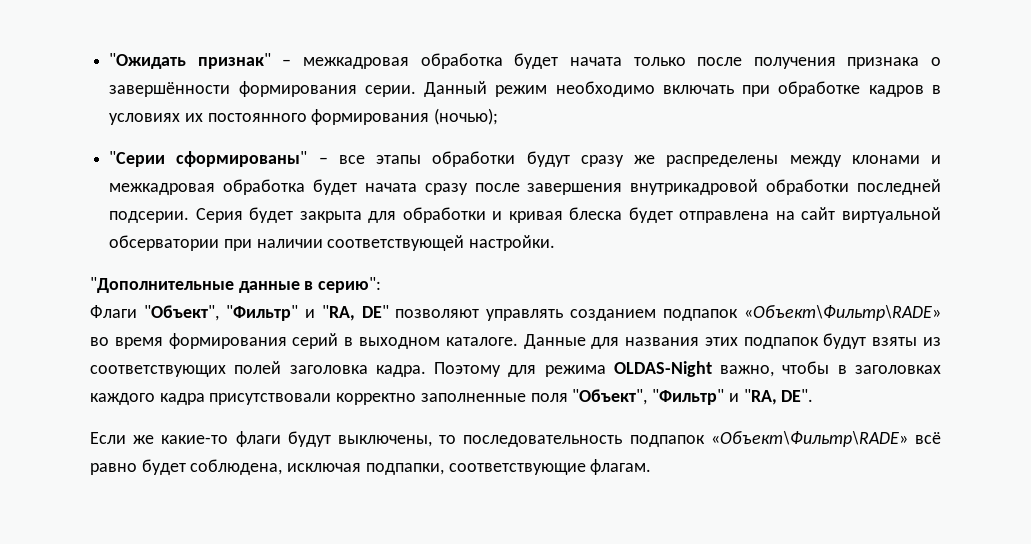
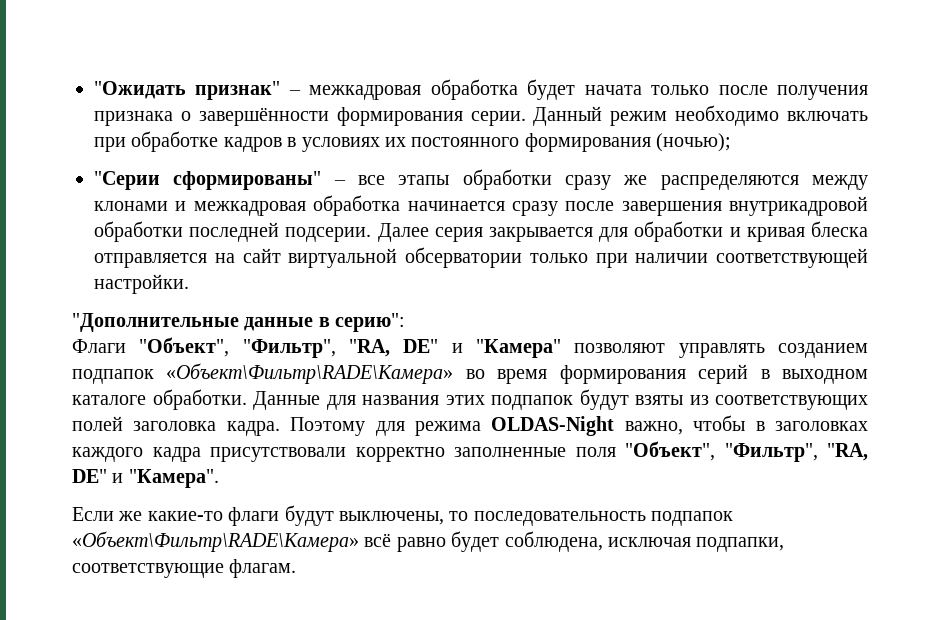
- "Серии сформированы" – все этапы обработки будут сразу же распределены между клонами и межкадровая обработка будет начата сразу после завершения внутрикадровой обработки последней подсерии.
+ "Серии сформированы" – все этапы обработки сразу же распределяются между клонами и межкадровая обработка начинается сразу после завершения внутрикадровой обработки последней подсерии.
- Серия будет закрыта для обработки и кривая блеска будет отправлена на сайт виртуальной обсерватории при наличии соответствующей настройки.
+ Далее серия закрывается для обработки и кривая блеска отправляется на сайт виртуальной обсерватории только при наличии соответствующей настройки.
- Флаги "Объект", "Фильтр" и "RA, DE" позволяют управлять созданием подпапок «Объект\Фильтр\RADE» во время формирования серий в выходном каталоге.
+ Флаги "Объект", "Фильтр", "RA, DE" и "Камера" позволяют управлять созданием подпапок «Объект\Фильтр\RADE\Камера» во время формирования серий в выходном каталоге обработки.
- Поэтому для режима OLDAS-Night важно, чтобы в заголовках каждого кадра присутствовали корректно заполненные поля "Объект", "Фильтр" и "RA, DE".
+ Поэтому для режима OLDAS-Night важно, чтобы в заголовках каждого кадра присутствовали корректно заполненные поля "Объект", "Фильтр", "RA, DE" и "Камера".
- Если же какие-то флаги будут выключены, то последовательность подпапок «Объект\Фильтр\RADE» всё равно будет соблюдена, исключая подпапки, соответствующие флагам.
+ Если же какие-то флаги будут выключены, то последовательность подпапок «Объект\Фильтр\RADE\Камера» всё равно будет соблюдена, исключая подпапки, соответствующие флагам.

